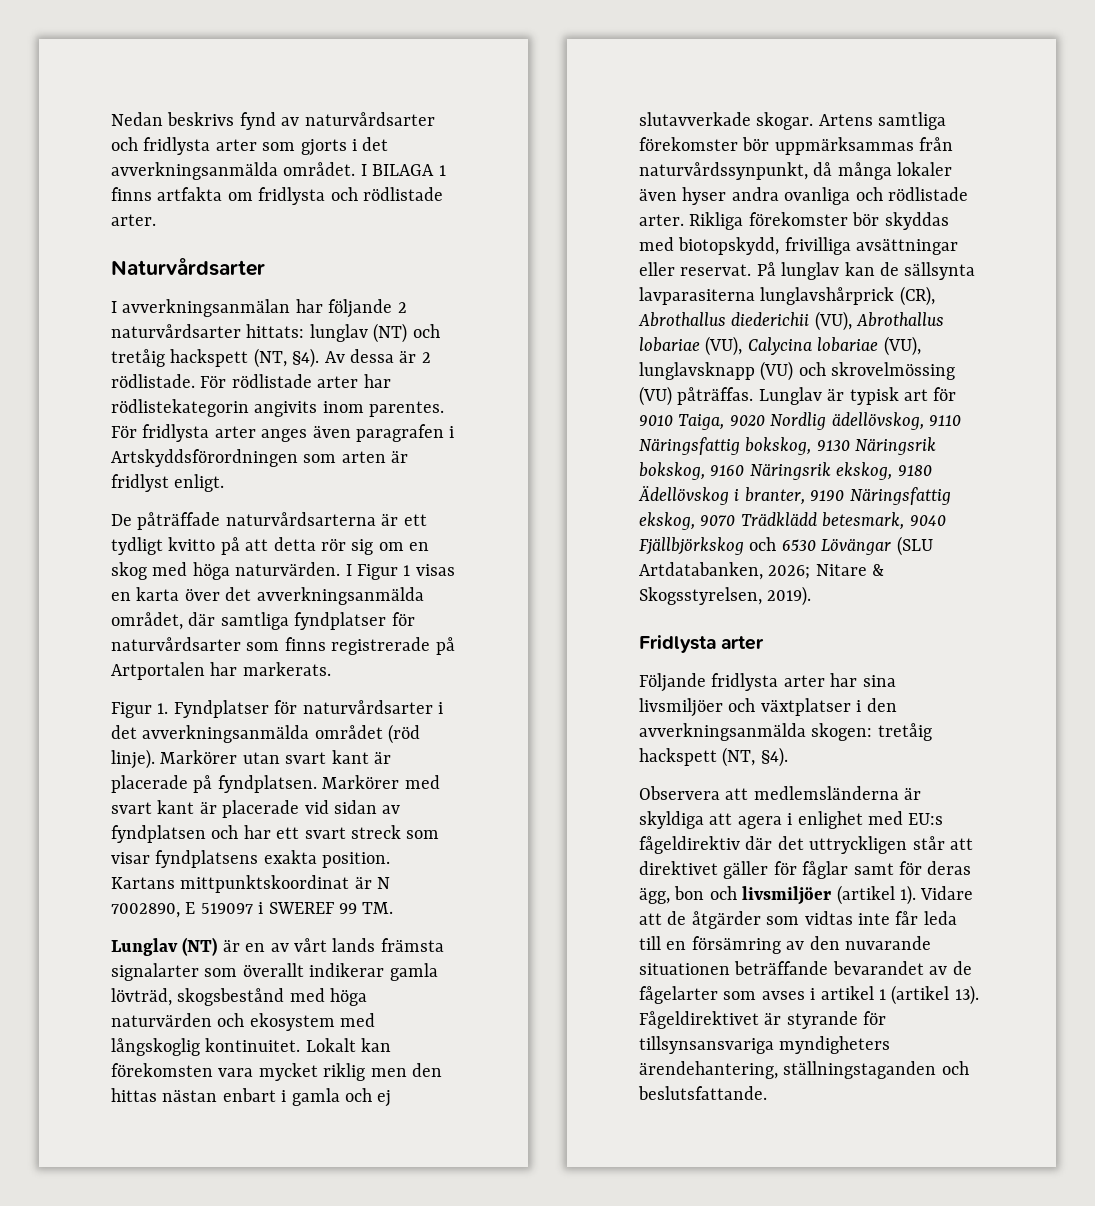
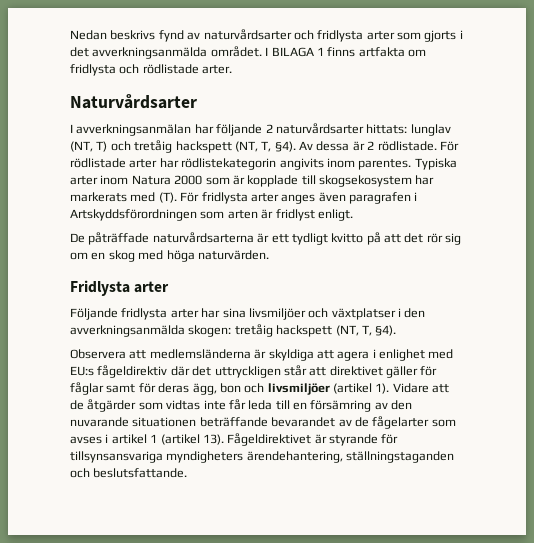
- I avverkningsanmälan har följande 2 naturvårdsarter hittats: lunglav (NT) och tretåig hackspett (NT, §4).
+ I avverkningsanmälan har följande 2 naturvårdsarter hittats: lunglav (NT, T) och tretåig hackspett (NT, T, §4).
- För fridlysta arter anges även paragrafen i Artskyddsförordningen som arten är fridlyst enligt.
+ Typiska arter inom Natura 2000 som är kopplade till skogsekosystem har markerats med (T). För fridlysta arter anges även paragrafen i Artskyddsförordningen som arten är fridlyst enligt.
- De påträffade naturvårdsarterna är ett tydligt kvitto på att detta rör sig om en skog med höga naturvärden. I Figur 1 visas en karta över det avverkningsanmälda området, där samtliga fyndplatser för naturvårdsarter som finns registrerade på Artportalen har markerats.
- Figur 1. Fyndplatser för naturvårdsarter i det avverkningsanmälda området (röd linje). Markörer utan svart kant är placerade på fyndplatsen. Markörer med svart kant är placerade vid sidan av fyndplatsen och har ett svart streck som visar fyndplatsens exakta position. Kartans mittpunktskoordinat är N 7002890, E 519097 i SWEREF 99 TM.
- Lunglav (NT) är en av vårt lands främsta signalarter som överallt indikerar gamla lövträd, skogsbestånd med höga naturvärden och ekosystem med långskoglig kontinuitet. Lokalt kan förekomsten vara mycket riklig men den hittas nästan enbart i gamla och ej slutavverkade skogar. Artens samtliga förekomster bör uppmärksammas från naturvårdssynpunkt, då många lokaler även hyser andra ovanliga och rödlistade arter. Rikliga förekomster bör skyddas med biotopskydd, frivilliga avsättningar eller reservat. På lunglav kan de sällsynta lavparasiterna lunglavshårprick (CR), Abrothallus diederichii (VU), Abrothallus lobariae (VU), Calycina lobariae (VU), lunglavsknapp (VU) och skrovelmössing (VU) påträffas. Lunglav är typisk art för 9010 Taiga, 9020 Nordlig ädellövskog, 9110 Näringsfattig bokskog, 9130 Näringsrik bokskog, 9160 Näringsrik ekskog, 9180 Ädellövskog i branter, 9190 Näringsfattig ekskog, 9070 Trädklädd betesmark, 9040 Fjällbjörkskog och 6530 Lövängar (SLU Artdatabanken, 2026; Nitare & Skogsstyrelsen, 2019).
+ De påträffade naturvårdsarterna är ett tydligt kvitto på att det rör sig om en skog med höga naturvärden.
- Följande fridlysta arter har sina livsmiljöer och växtplatser i den avverkningsanmälda skogen: tretåig hackspett (NT, §4).
+ Följande fridlysta arter har sina livsmiljöer och växtplatser i den avverkningsanmälda skogen: tretåig hackspett (NT, T, §4).

